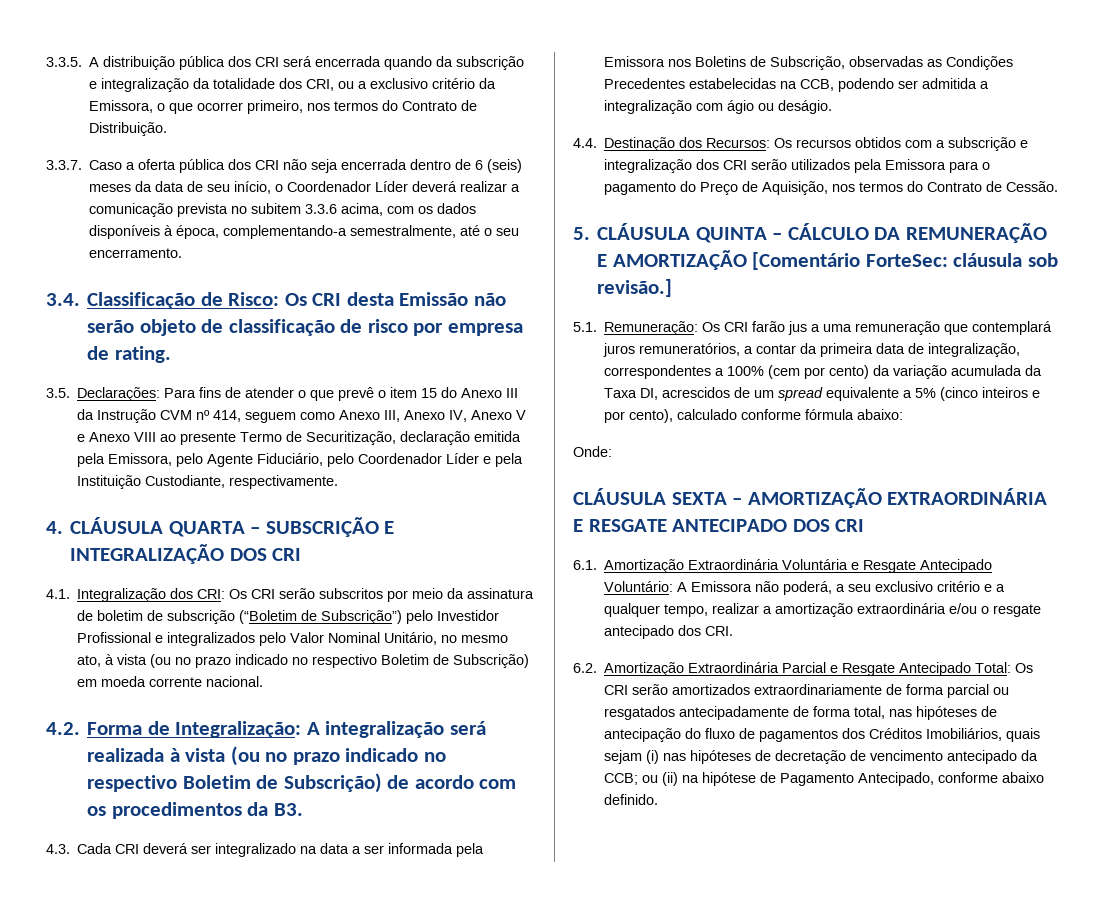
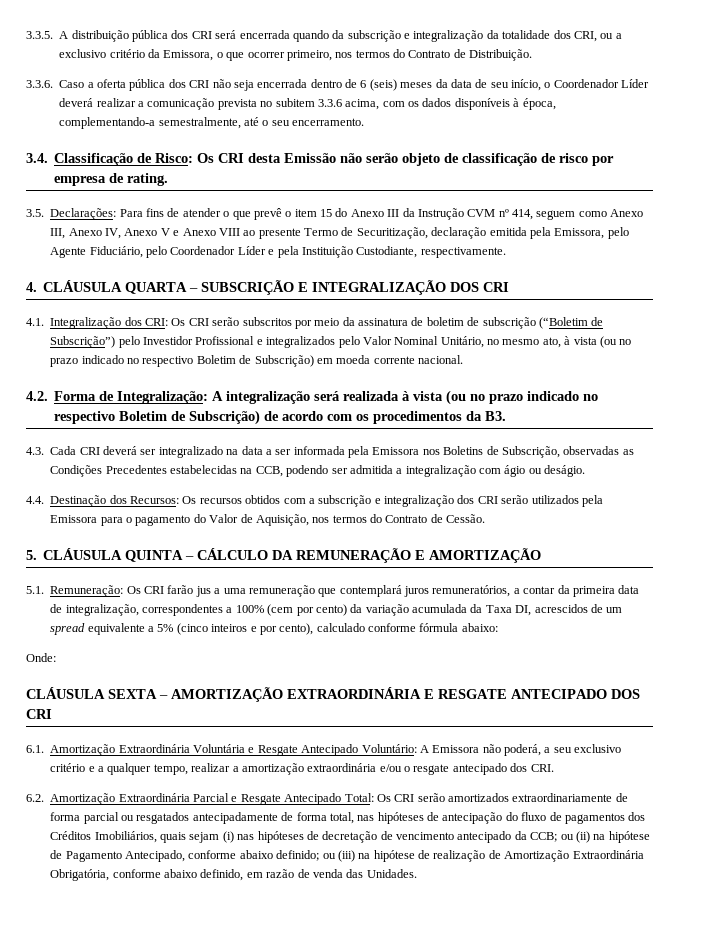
- 3.3.7. Caso a oferta pública dos CRI não seja encerrada dentro de 6 (seis) meses da data de seu início, o Coordenador Líder deverá realizar a comunicação prevista no subitem 3.3.6 acima, com os dados disponíveis à época, complementando-a semestralmente, até o seu encerramento.
+ 3.3.6. Caso a oferta pública dos CRI não seja encerrada dentro de 6 (seis) meses da data de seu início, o Coordenador Líder deverá realizar a comunicação prevista no subitem 3.3.6 acima, com os dados disponíveis à época, complementando-a semestralmente, até o seu encerramento.
- 4.4. Destinação dos Recursos: Os recursos obtidos com a subscrição e integralização dos CRI serão utilizados pela Emissora para o pagamento do Preço de Aquisição, nos termos do Contrato de Cessão.
+ 4.4. Destinação dos Recursos: Os recursos obtidos com a subscrição e integralização dos CRI serão utilizados pela Emissora para o pagamento do Valor de Aquisição, nos termos do Contrato de Cessão.
- 5. CLÁUSULA QUINTA – CÁLCULO DA REMUNERAÇÃO E AMORTIZAÇÃO [Comentário ForteSec: cláusula sob revisão.]
+ 5. CLÁUSULA QUINTA – CÁLCULO DA REMUNERAÇÃO E AMORTIZAÇÃO
- 6.2. Amortização Extraordinária Parcial e Resgate Antecipado Total: Os CRI serão amortizados extraordinariamente de forma parcial ou resgatados antecipadamente de forma total, nas hipóteses de antecipação do fluxo de pagamentos dos Créditos Imobiliários, quais sejam (i) nas hipóteses de decretação de vencimento antecipado da CCB; ou (ii) na hipótese de Pagamento Antecipado, conforme abaixo definido.
+ 6.2. Amortização Extraordinária Parcial e Resgate Antecipado Total: Os CRI serão amortizados extraordinariamente de forma parcial ou resgatados antecipadamente de forma total, nas hipóteses de antecipação do fluxo de pagamentos dos Créditos Imobiliários, quais sejam (i) nas hipóteses de decretação de vencimento antecipado da CCB; ou (ii) na hipótese de Pagamento Antecipado, conforme abaixo definido; ou (iii) na hipótese de realização de Amortização Extraordinária Obrigatória, conforme abaixo definido, em razão de venda das Unidades.

